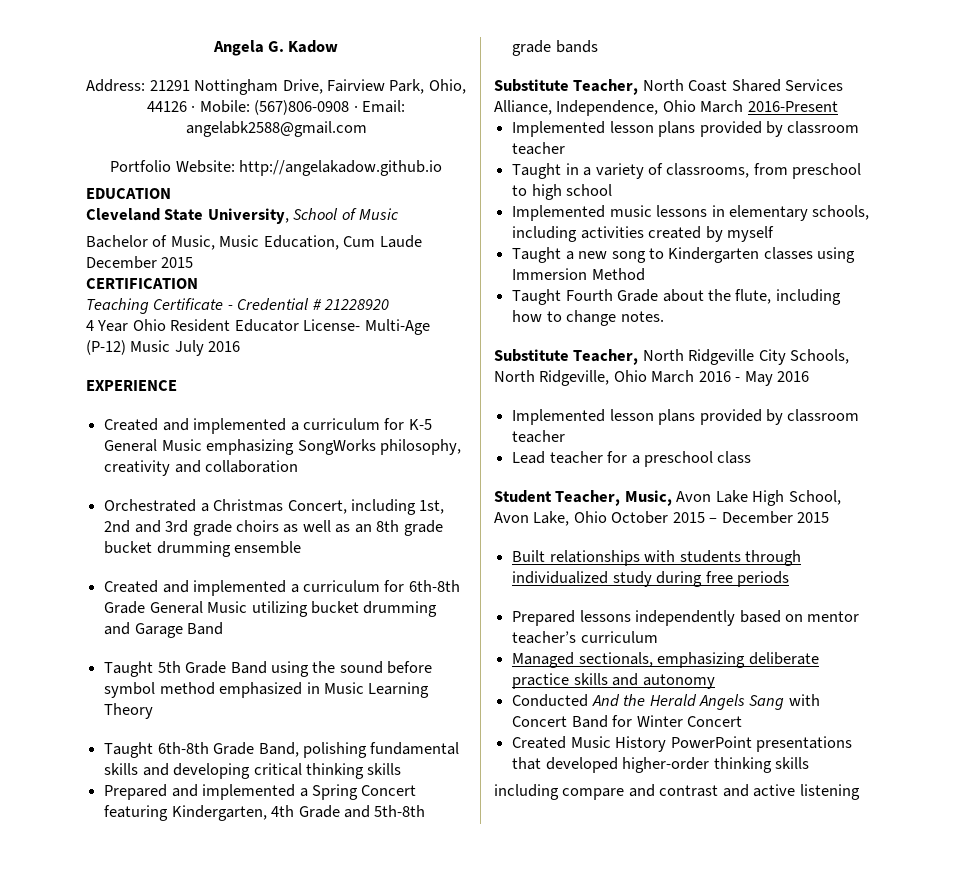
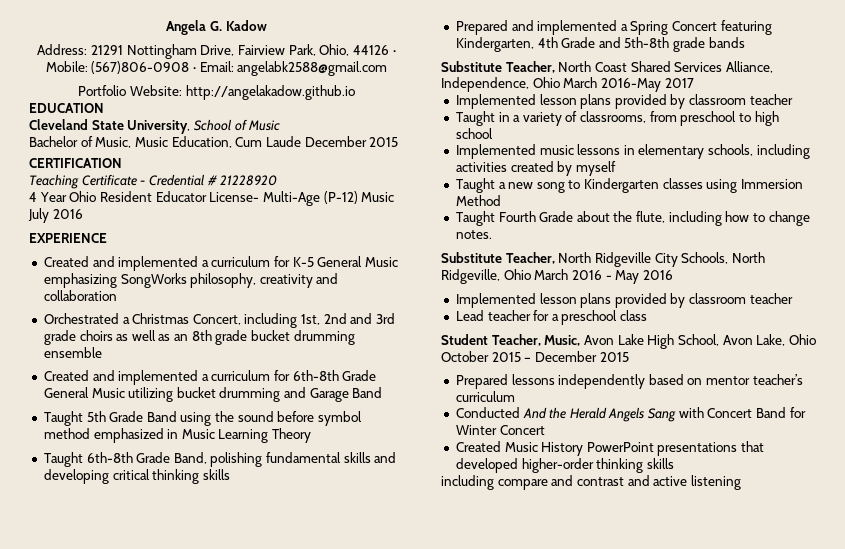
- Substitute Teacher, North Coast Shared Services Alliance, Independence, Ohio March 2016-Present
+ Substitute Teacher, North Coast Shared Services Alliance, Independence, Ohio March 2016-May 2017
- Built relationships with students through individualized study during free periods
- Managed sectionals, emphasizing deliberate practice skills and autonomy

